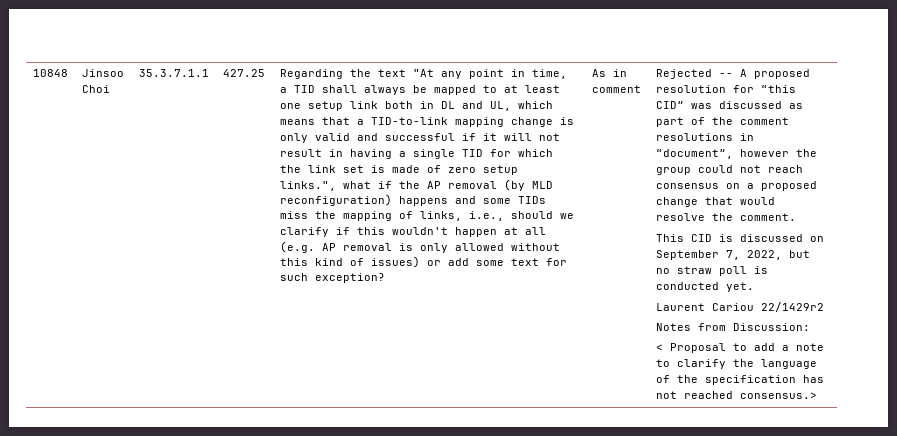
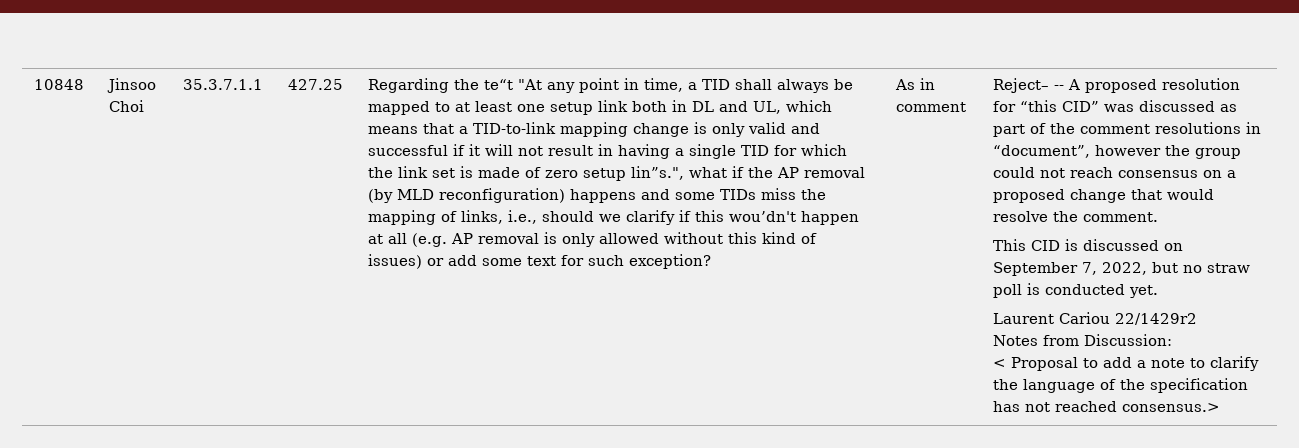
- Regarding the text "At any point in time, a TID shall always be mapped to at least one setup link both in DL and UL, which means that a TID-to-link mapping change is only valid and successful if it will not result in having a single TID for which the link set is made of zero setup links.", what if the AP removal (by MLD reconfiguration) happens and some TIDs miss the mapping of links, i.e., should we clarify if this wouldn't happen at all (e.g. AP removal is only allowed without this kind of issues) or add some text for such exception?
+ Regarding the te“t "At any point in time, a TID shall always be mapped to at least one setup link both in DL and UL, which means that a TID-to-link mapping change is only valid and successful if it will not result in having a single TID for which the link set is made of zero setup lin”s.", what if the AP removal (by MLD reconfiguration) happens and some TIDs miss the mapping of links, i.e., should we clarify if this wou’dn't happen at all (e.g. AP removal is only allowed without this kind of issues) or add some text for such exception?
- Rejected -- A proposed resolution for “this CID” was discussed as part of the comment resolutions in “document”, however the group could not reach consensus on a proposed change that would resolve the comment.
+ Reject– -- A proposed resolution for “this CID” was discussed as part of the comment resolutions in “document”, however the group could not reach consensus on a proposed change that would resolve the comment.

